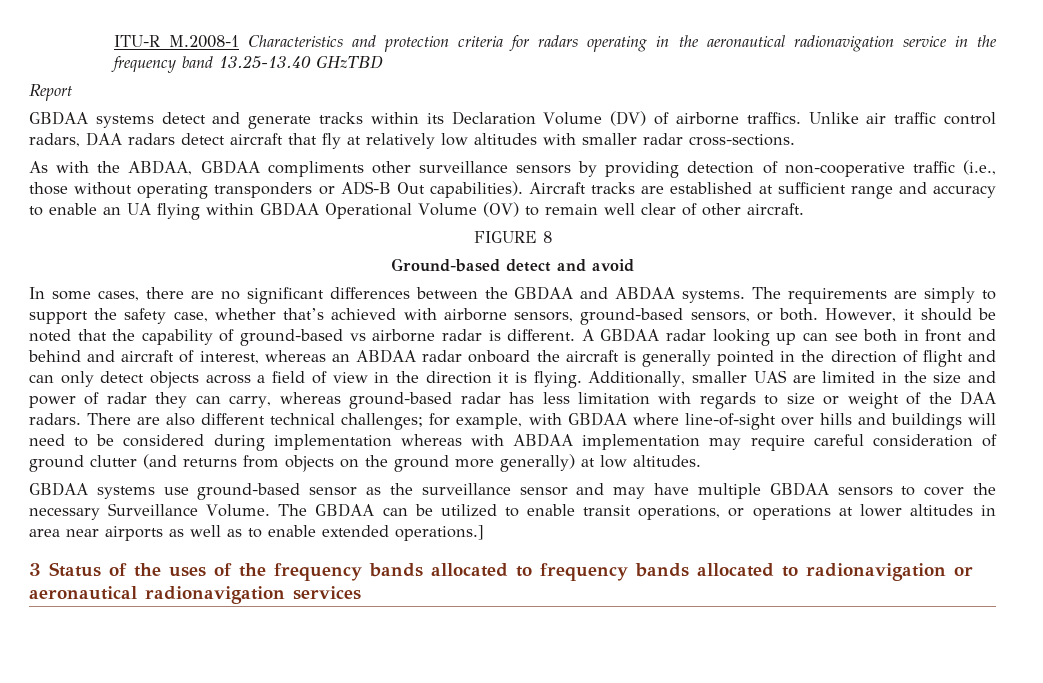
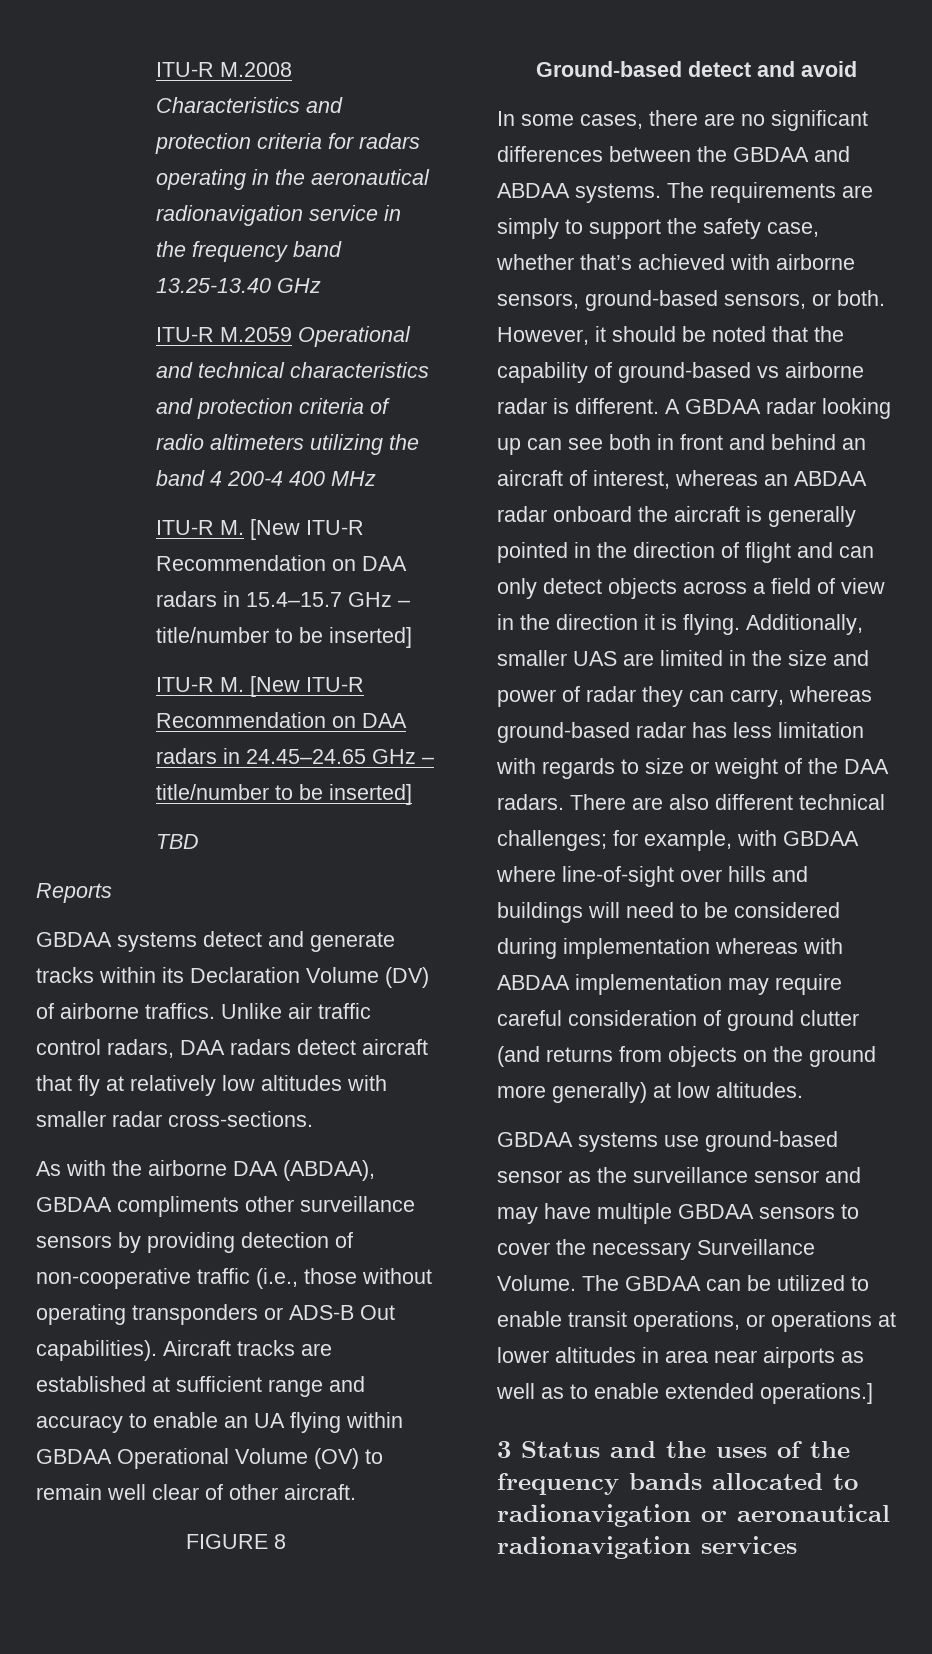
- ITU-R M.2008-1 Characteristics and protection criteria for radars operating in the aeronautical radionavigation service in the frequency band 13.25-13.40 GHzTBD
- Report
+ ITU-R M.2008 Characteristics and protection criteria for radars operating in the aeronautical radionavigation service in the frequency band 13.25-13.40 GHz
+ ITU-R M.2059 Operational and technical characteristics and protection criteria of radio altimeters utilizing the band 4 200-4 400 MHz
+ ITU-R M. [New ITU-R Recommendation on DAA radars in 15.4–15.7 GHz – title/number to be inserted]
+ ITU-R M. [New ITU-R Recommendation on DAA radars in 24.45–24.65 GHz – title/number to be inserted]
+ TBD
+ Reports
- As with the ABDAA, GBDAA compliments other surveillance sensors by providing detection of non-cooperative traffic (i.e., those without operating transponders or ADS-B Out capabilities).
+ As with the airborne DAA (ABDAA), GBDAA compliments other surveillance sensors by providing detection of non-cooperative traffic (i.e., those without operating transponders or ADS-B Out capabilities).
- A GBDAA radar looking up can see both in front and behind and aircraft of interest, whereas an ABDAA radar onboard the aircraft is generally pointed in the direction of flight and can only detect objects across a field of view in the direction it is flying.
+ A GBDAA radar looking up can see both in front and behind an aircraft of interest, whereas an ABDAA radar onboard the aircraft is generally pointed in the direction of flight and can only detect objects across a field of view in the direction it is flying.
- 3 Status of the uses of the frequency bands allocated to frequency bands allocated to radionavigation or aeronautical radionavigation services
+ 3 Status and the uses of the frequency bands allocated to radionavigation or aeronautical radionavigation services

